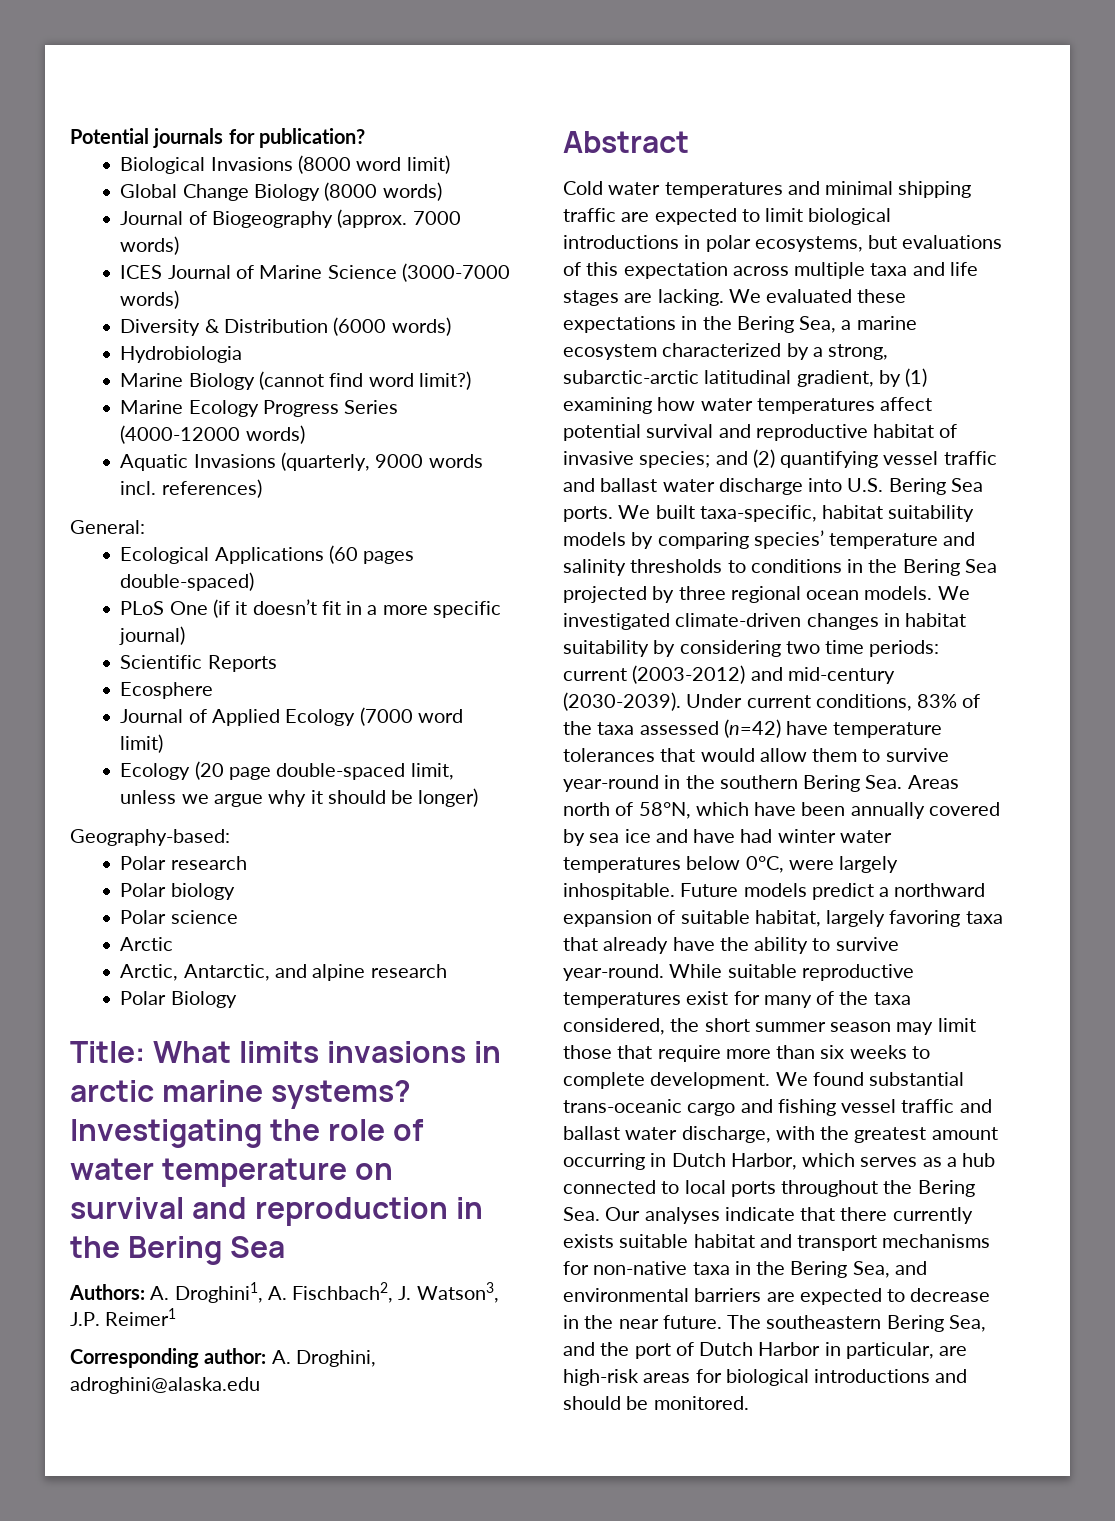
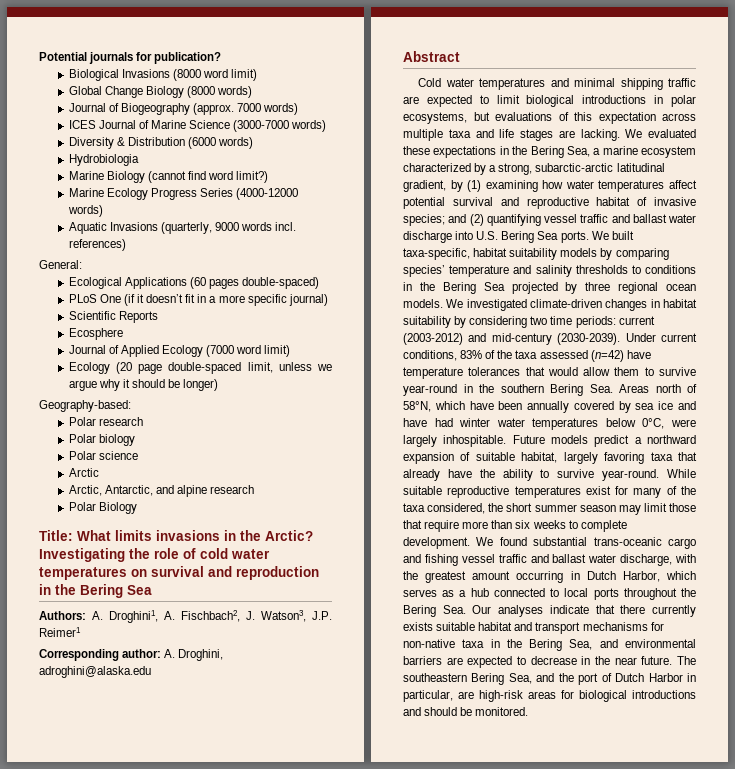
- Title: What limits invasions in arctic marine systems?
+ Title: What limits invasions in the Arctic?
- Investigating the role of water temperature on survival and reproduction in the Bering Sea
+ Investigating the role of cold water temperatures on survival and reproduction in the Bering Sea

